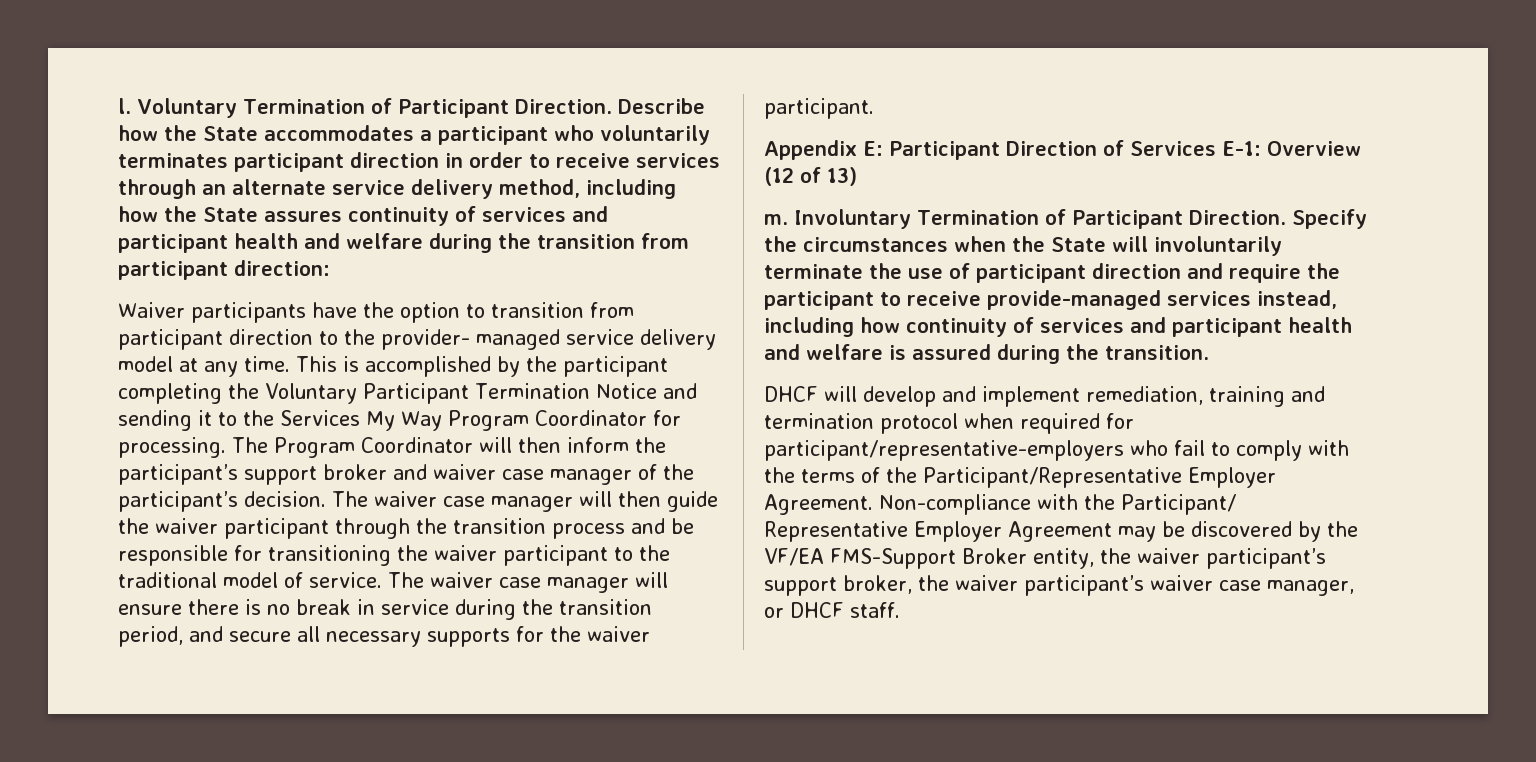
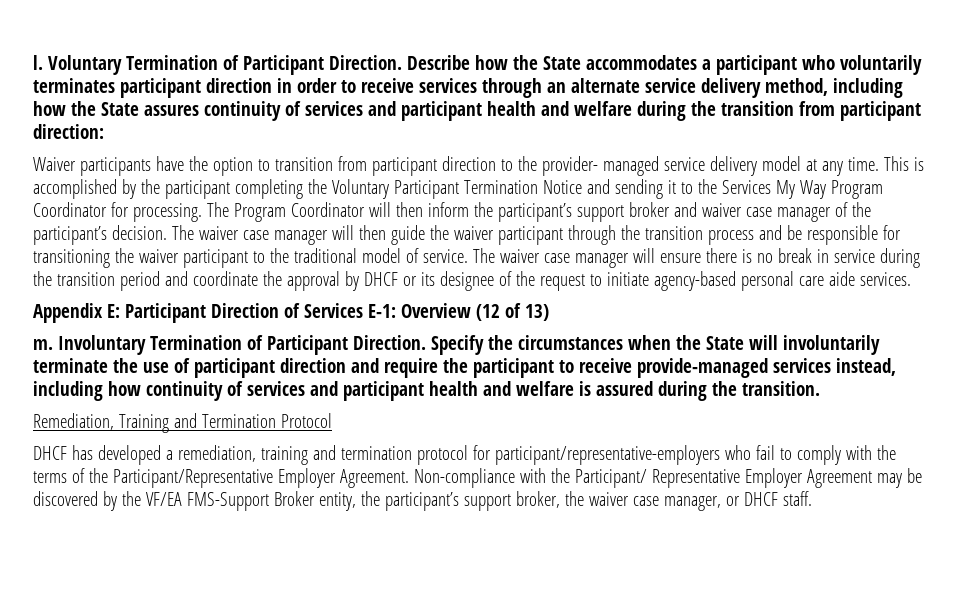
- The waiver case manager will ensure there is no break in service during the transition period, and secure all necessary supports for the waiver participant.
+ The waiver case manager will ensure there is no break in service during the transition period and coordinate the approval by DHCF or its designee of the request to initiate agency-based personal care aide services.
- DHCF will develop and implement remediation, training and termination protocol when required for participant/representative-employers who fail to comply with the terms of the Participant/Representative Employer Agreement.
+ Remediation, Training and Termination Protocol
+ DHCF has developed a remediation, training and termination protocol for participant/representative-employers who fail to comply with the terms of the Participant/Representative Employer Agreement.
- Non-compliance with the Participant/ Representative Employer Agreement may be discovered by the VF/EA FMS-Support Broker entity, the waiver participant’s support broker, the waiver participant’s waiver case manager, or DHCF staff.
+ Non-compliance with the Participant/ Representative Employer Agreement may be discovered by the VF/EA FMS-Support Broker entity, the participant’s support broker, the waiver case manager, or DHCF staff.

